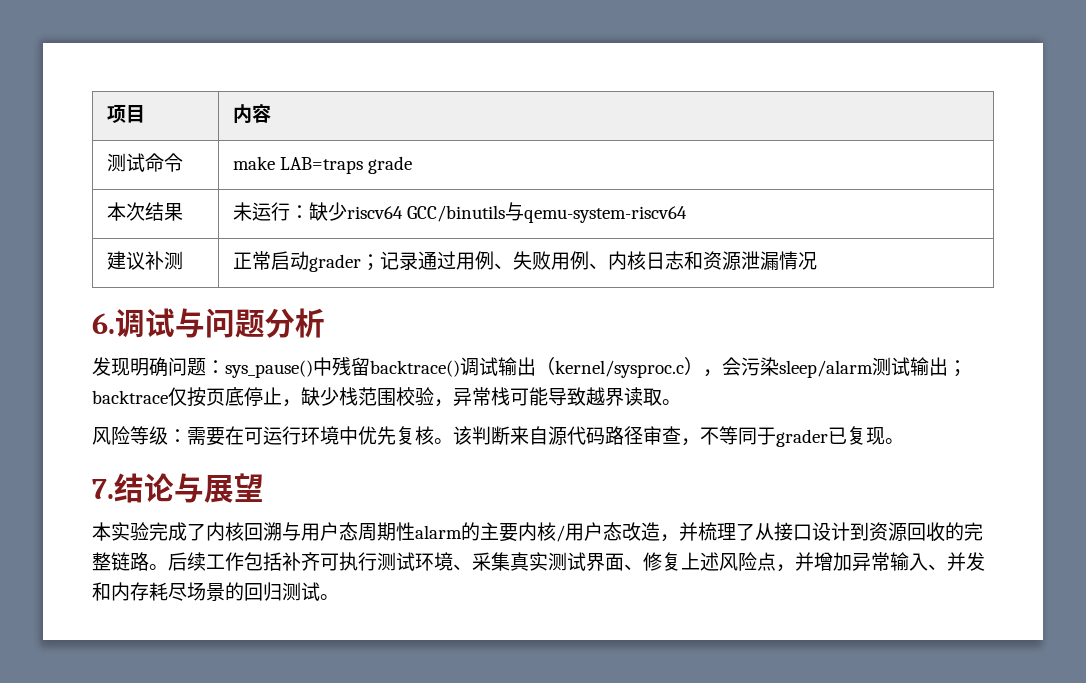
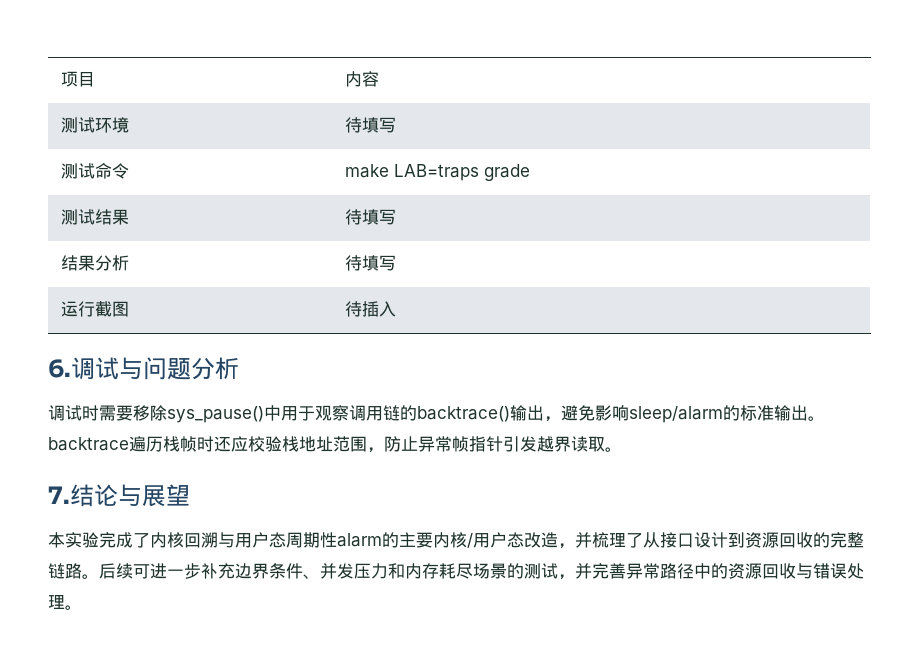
+ 测试环境 | 待填写
- 本次结果 | 未运行：缺少riscv64 GCC/binutils与qemu-system-riscv64
- 建议补测 | 正常启动grader；记录通过用例、失败用例、内核日志和资源泄漏情况
+ 测试结果 | 待填写
+ 结果分析 | 待填写
+ 运行截图 | 待插入
- 发现明确问题：sys_pause()中残留backtrace()调试输出（kernel/sysproc.c），会污染sleep/alarm测试输出；backtrace仅按页底停止，缺少栈范围校验，异常栈可能导致越界读取。
- 风险等级：需要在可运行环境中优先复核。该判断来自源代码路径审查，不等同于grader已复现。
+ 调试时需要移除sys_pause()中用于观察调用链的backtrace()输出，避免影响sleep/alarm的标准输出。backtrace遍历栈帧时还应校验栈地址范围，防止异常帧指针引发越界读取。
- 后续工作包括补齐可执行测试环境、采集真实测试界面、修复上述风险点，并增加异常输入、并发和内存耗尽场景的回归测试。
+ 后续可进一步补充边界条件、并发压力和内存耗尽场景的测试，并完善异常路径中的资源回收与错误处理。

